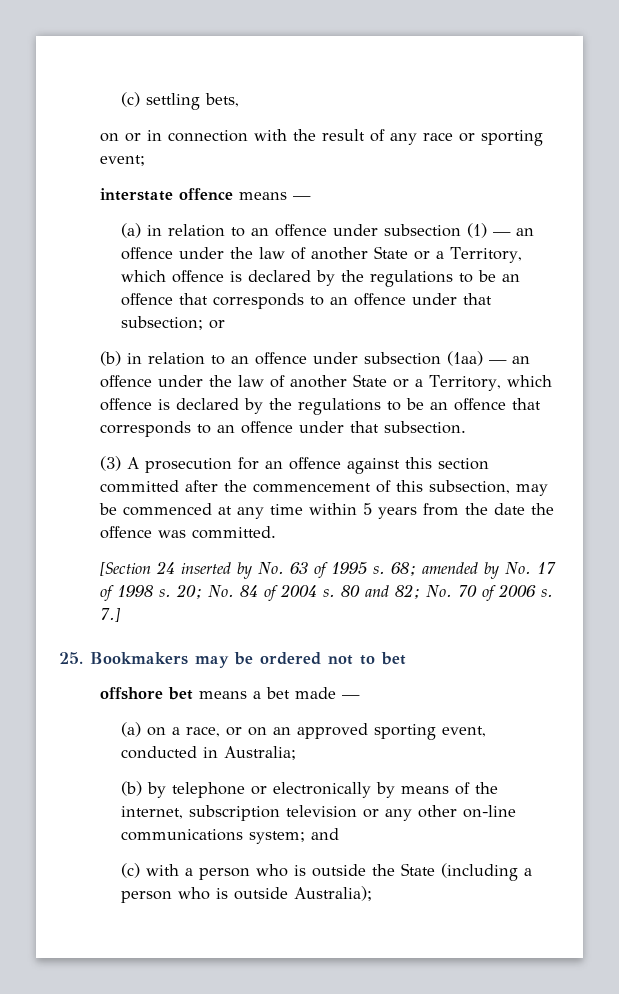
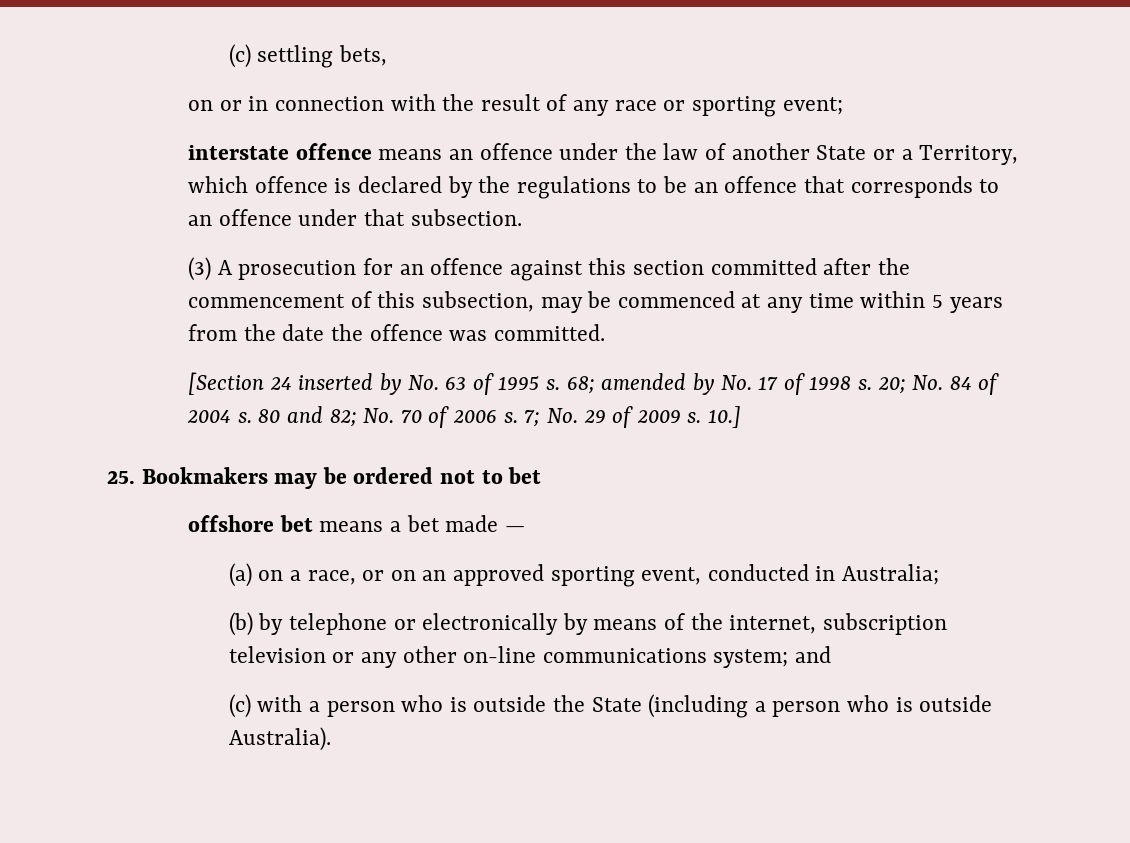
- interstate offence means —
- (a) in relation to an offence under subsection (1) — an offence under the law of another State or a Territory, which offence is declared by the regulations to be an offence that corresponds to an offence under that subsection; or
- (b) in relation to an offence under subsection (1aa) — an offence under the law of another State or a Territory, which offence is declared by the regulations to be an offence that corresponds to an offence under that subsection.
+ interstate offence means an offence under the law of another State or a Territory, which offence is declared by the regulations to be an offence that corresponds to an offence under that subsection.
- 7.]
+ 7; No. 29 of 2009 s. 10.]
- (c) with a person who is outside the State (including a person who is outside Australia);
+ (c) with a person who is outside the State (including a person who is outside Australia).

